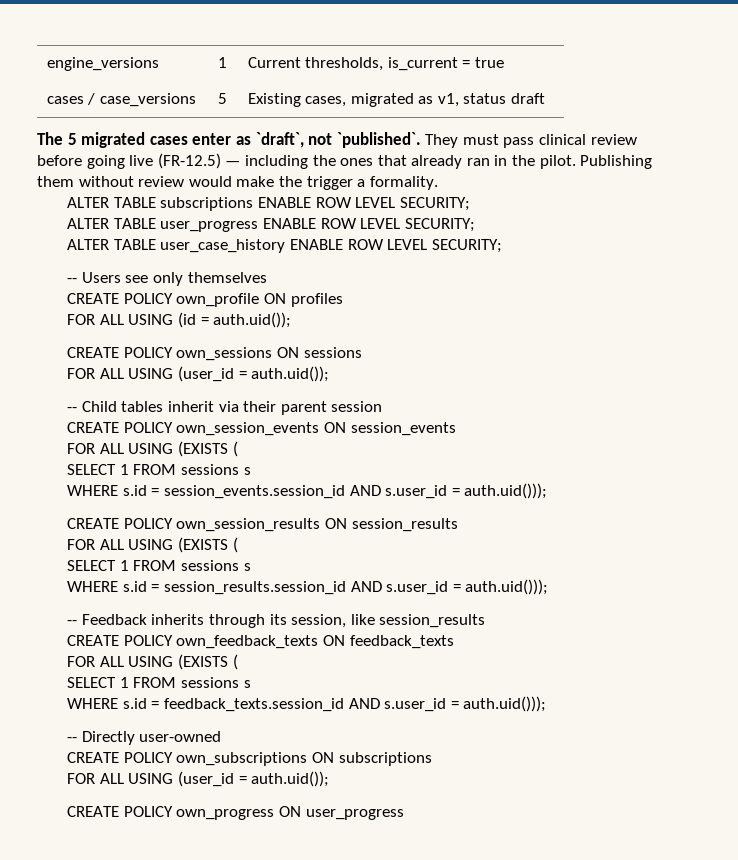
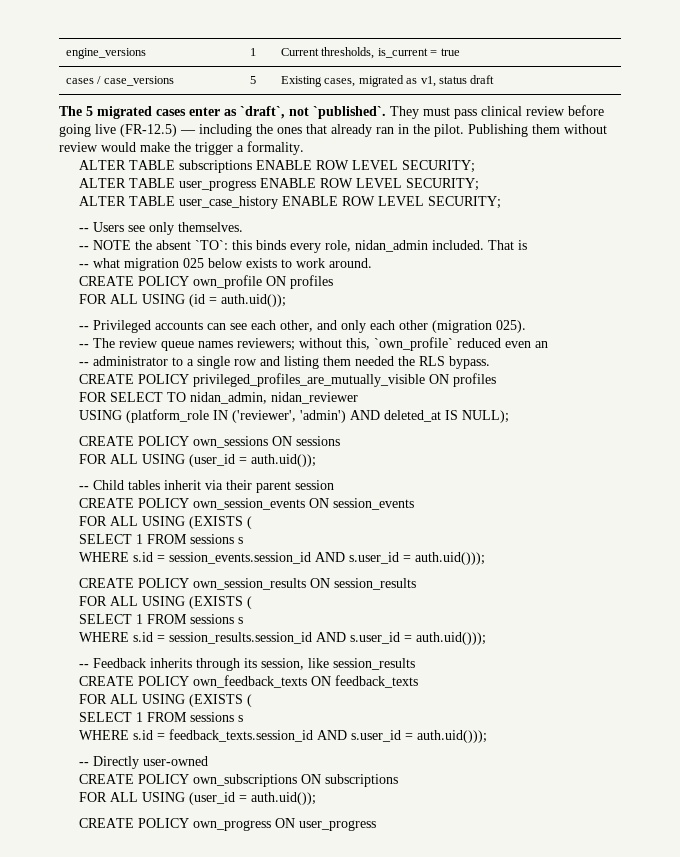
- -- Users see only themselves
+ -- Users see only themselves.
+ -- NOTE the absent `TO`: this binds every role, nidan_admin included. That is
+ -- what migration 025 below exists to work around.
+ -- Privileged accounts can see each other, and only each other (migration 025).
+ -- The review queue names reviewers; without this, `own_profile` reduced even an
+ -- administrator to a single row and listing them needed the RLS bypass.
+ CREATE POLICY privileged_profiles_are_mutually_visible ON profiles
+ FOR SELECT TO nidan_admin, nidan_reviewer
+ USING (platform_role IN ('reviewer', 'admin') AND deleted_at IS NULL);

